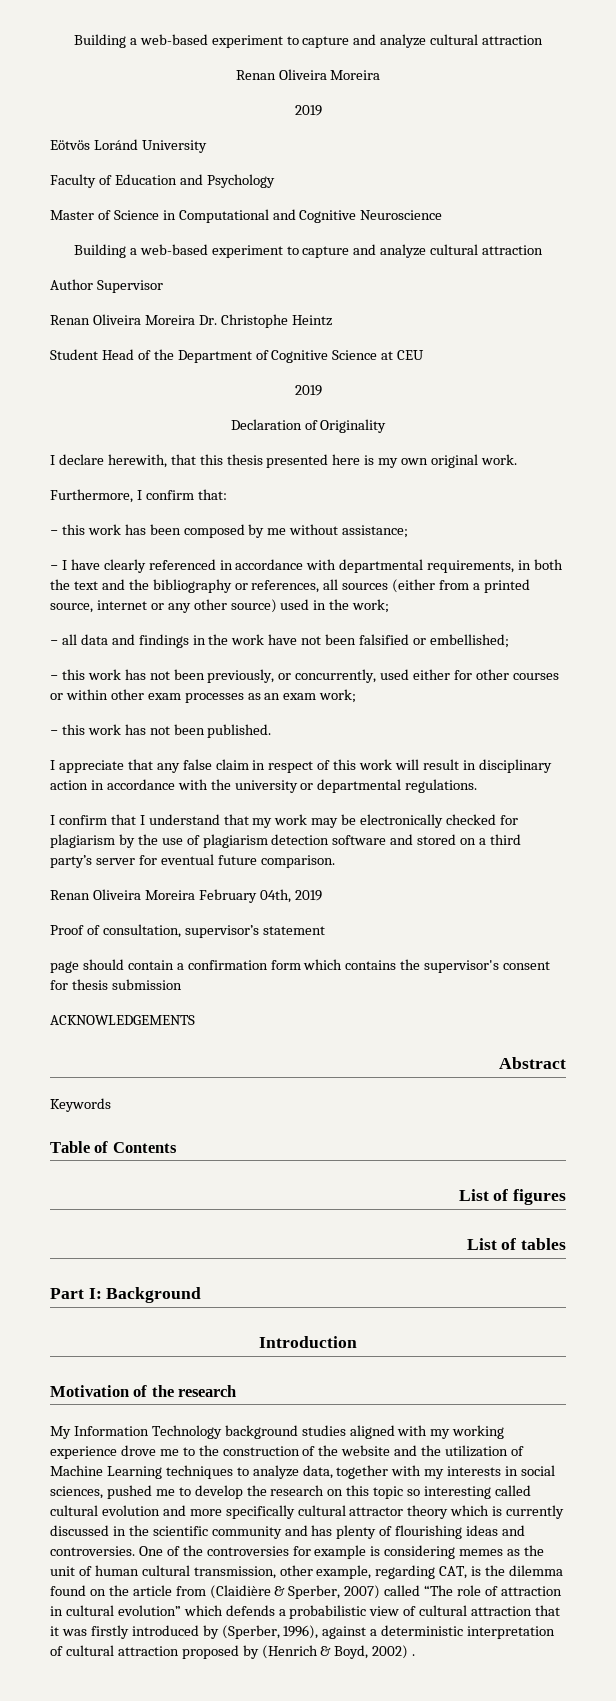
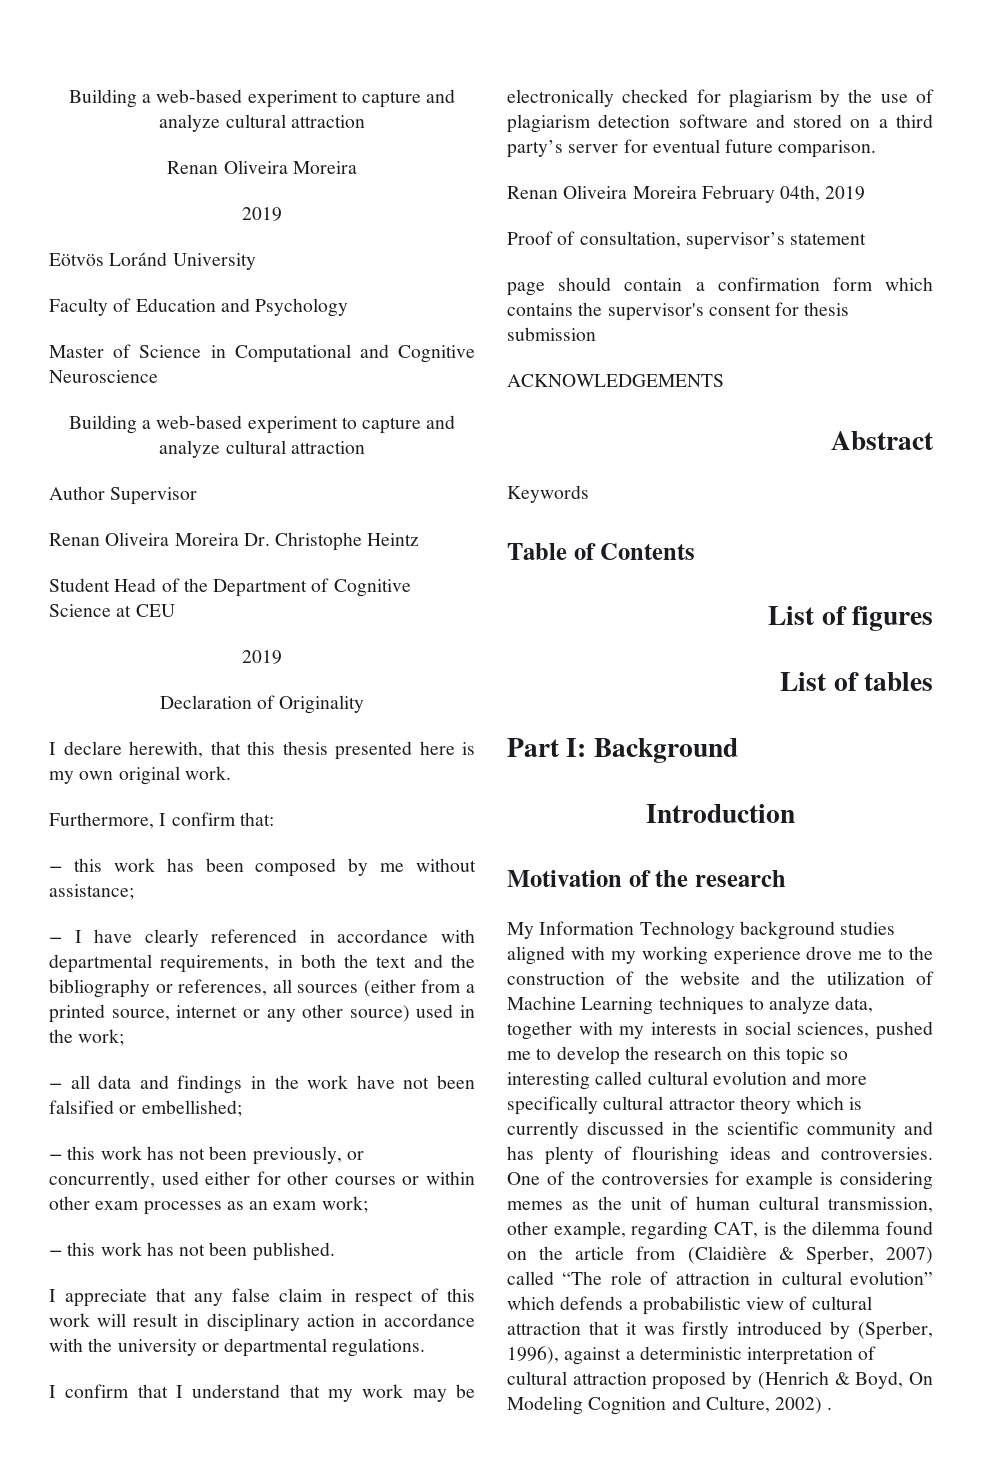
- One of the controversies for example is considering memes as the unit of human cultural transmission, other example, regarding CAT, is the dilemma found on the article from (Claidière & Sperber, 2007) called “The role of attraction in cultural evolution” which defends a probabilistic view of cultural attraction that it was firstly introduced by (Sperber, 1996), against a deterministic interpretation of cultural attraction proposed by (Henrich & Boyd, 2002) .
+ One of the controversies for example is considering memes as the unit of human cultural transmission, other example, regarding CAT, is the dilemma found on the article from (Claidière & Sperber, 2007) called “The role of attraction in cultural evolution” which defends a probabilistic view of cultural attraction that it was firstly introduced by (Sperber, 1996), against a deterministic interpretation of cultural attraction proposed by (Henrich & Boyd, On Modeling Cognition and Culture, 2002) .

